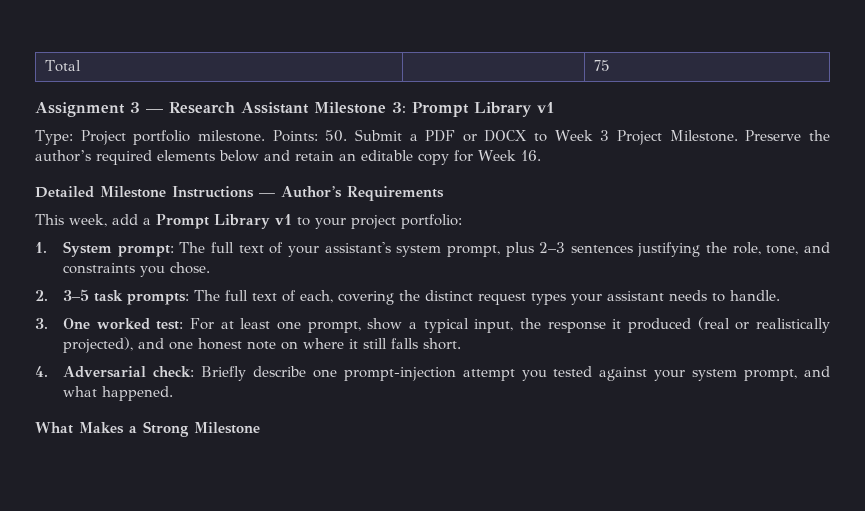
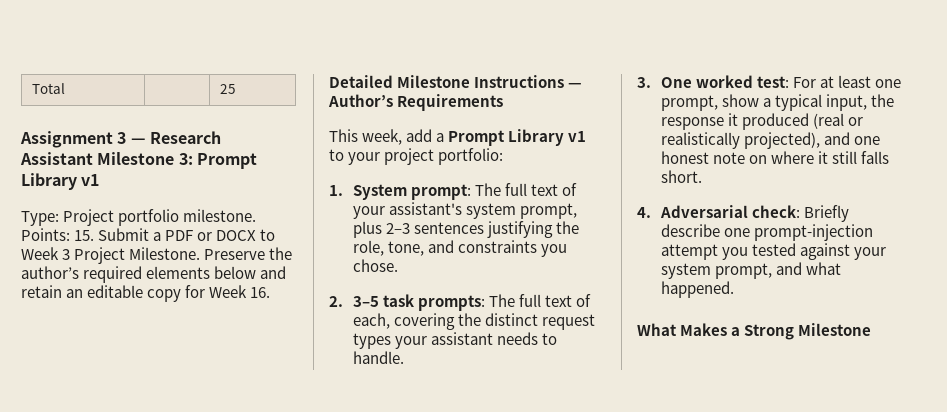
- Total | | 75
+ Total | | 25
- Points: 50. Submit a PDF or DOCX to Week 3 Project Milestone.
+ Points: 15. Submit a PDF or DOCX to Week 3 Project Milestone.

